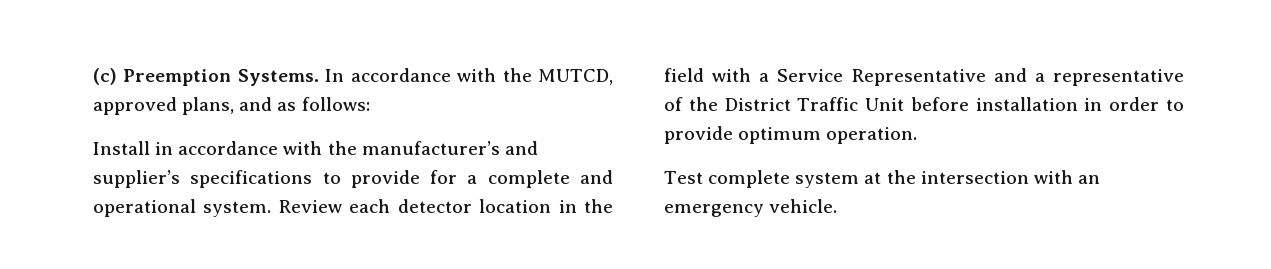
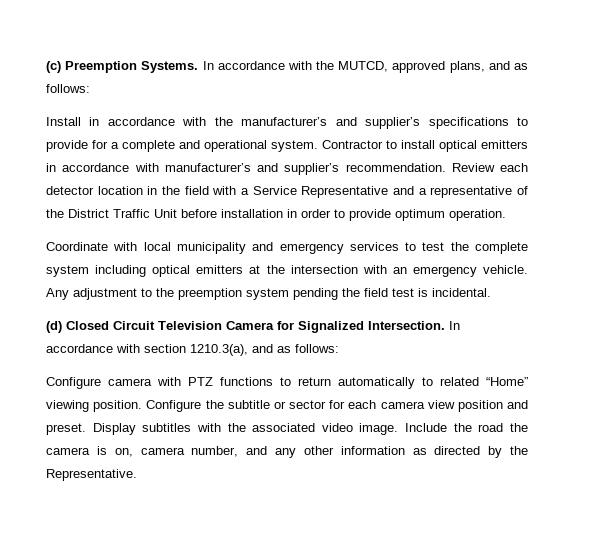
+ Contractor to install optical emitters in accordance with manufacturer’s and supplier’s recommendation.
- Test complete system at the intersection with an emergency vehicle.
+ Coordinate with local municipality and emergency services to test the complete system including optical emitters at the intersection with an emergency vehicle.
+ Any adjustment to the preemption system pending the field test is incidental.
+ (d) Closed Circuit Television Camera for Signalized Intersection. In accordance with section 1210.3(a), and as follows:
+ Configure camera with PTZ functions to return automatically to related “Home” viewing position. Configure the subtitle or sector for each camera view position and preset. Display subtitles with the associated video image. Include the road the camera is on, camera number, and any other information as directed by the Representative.

